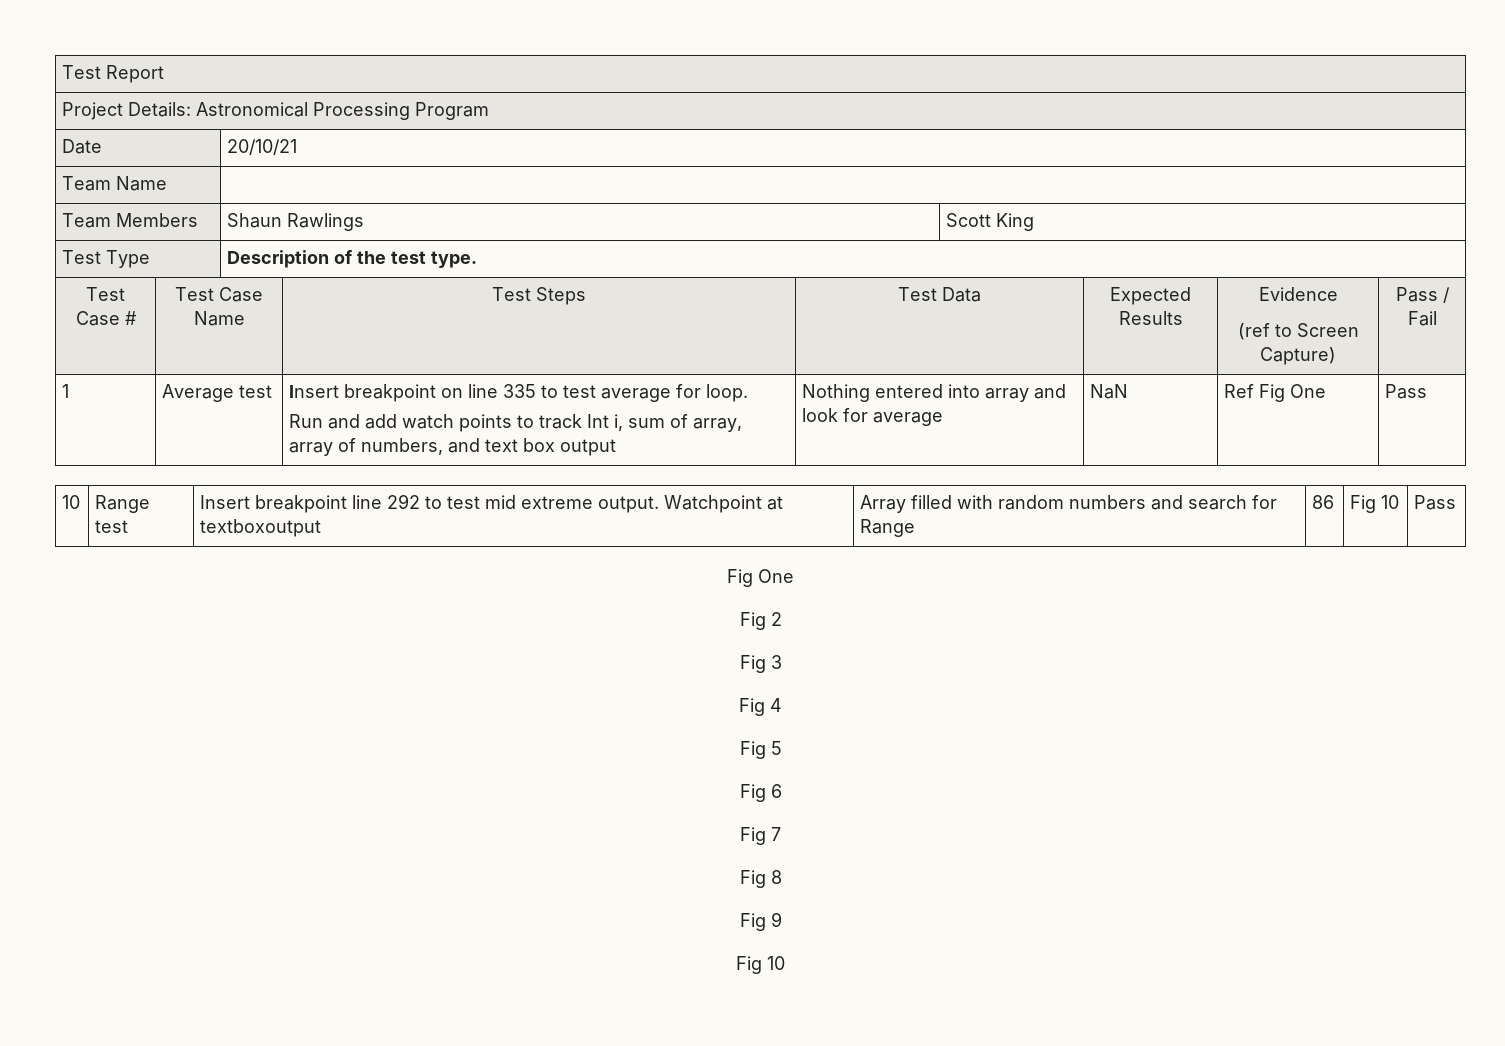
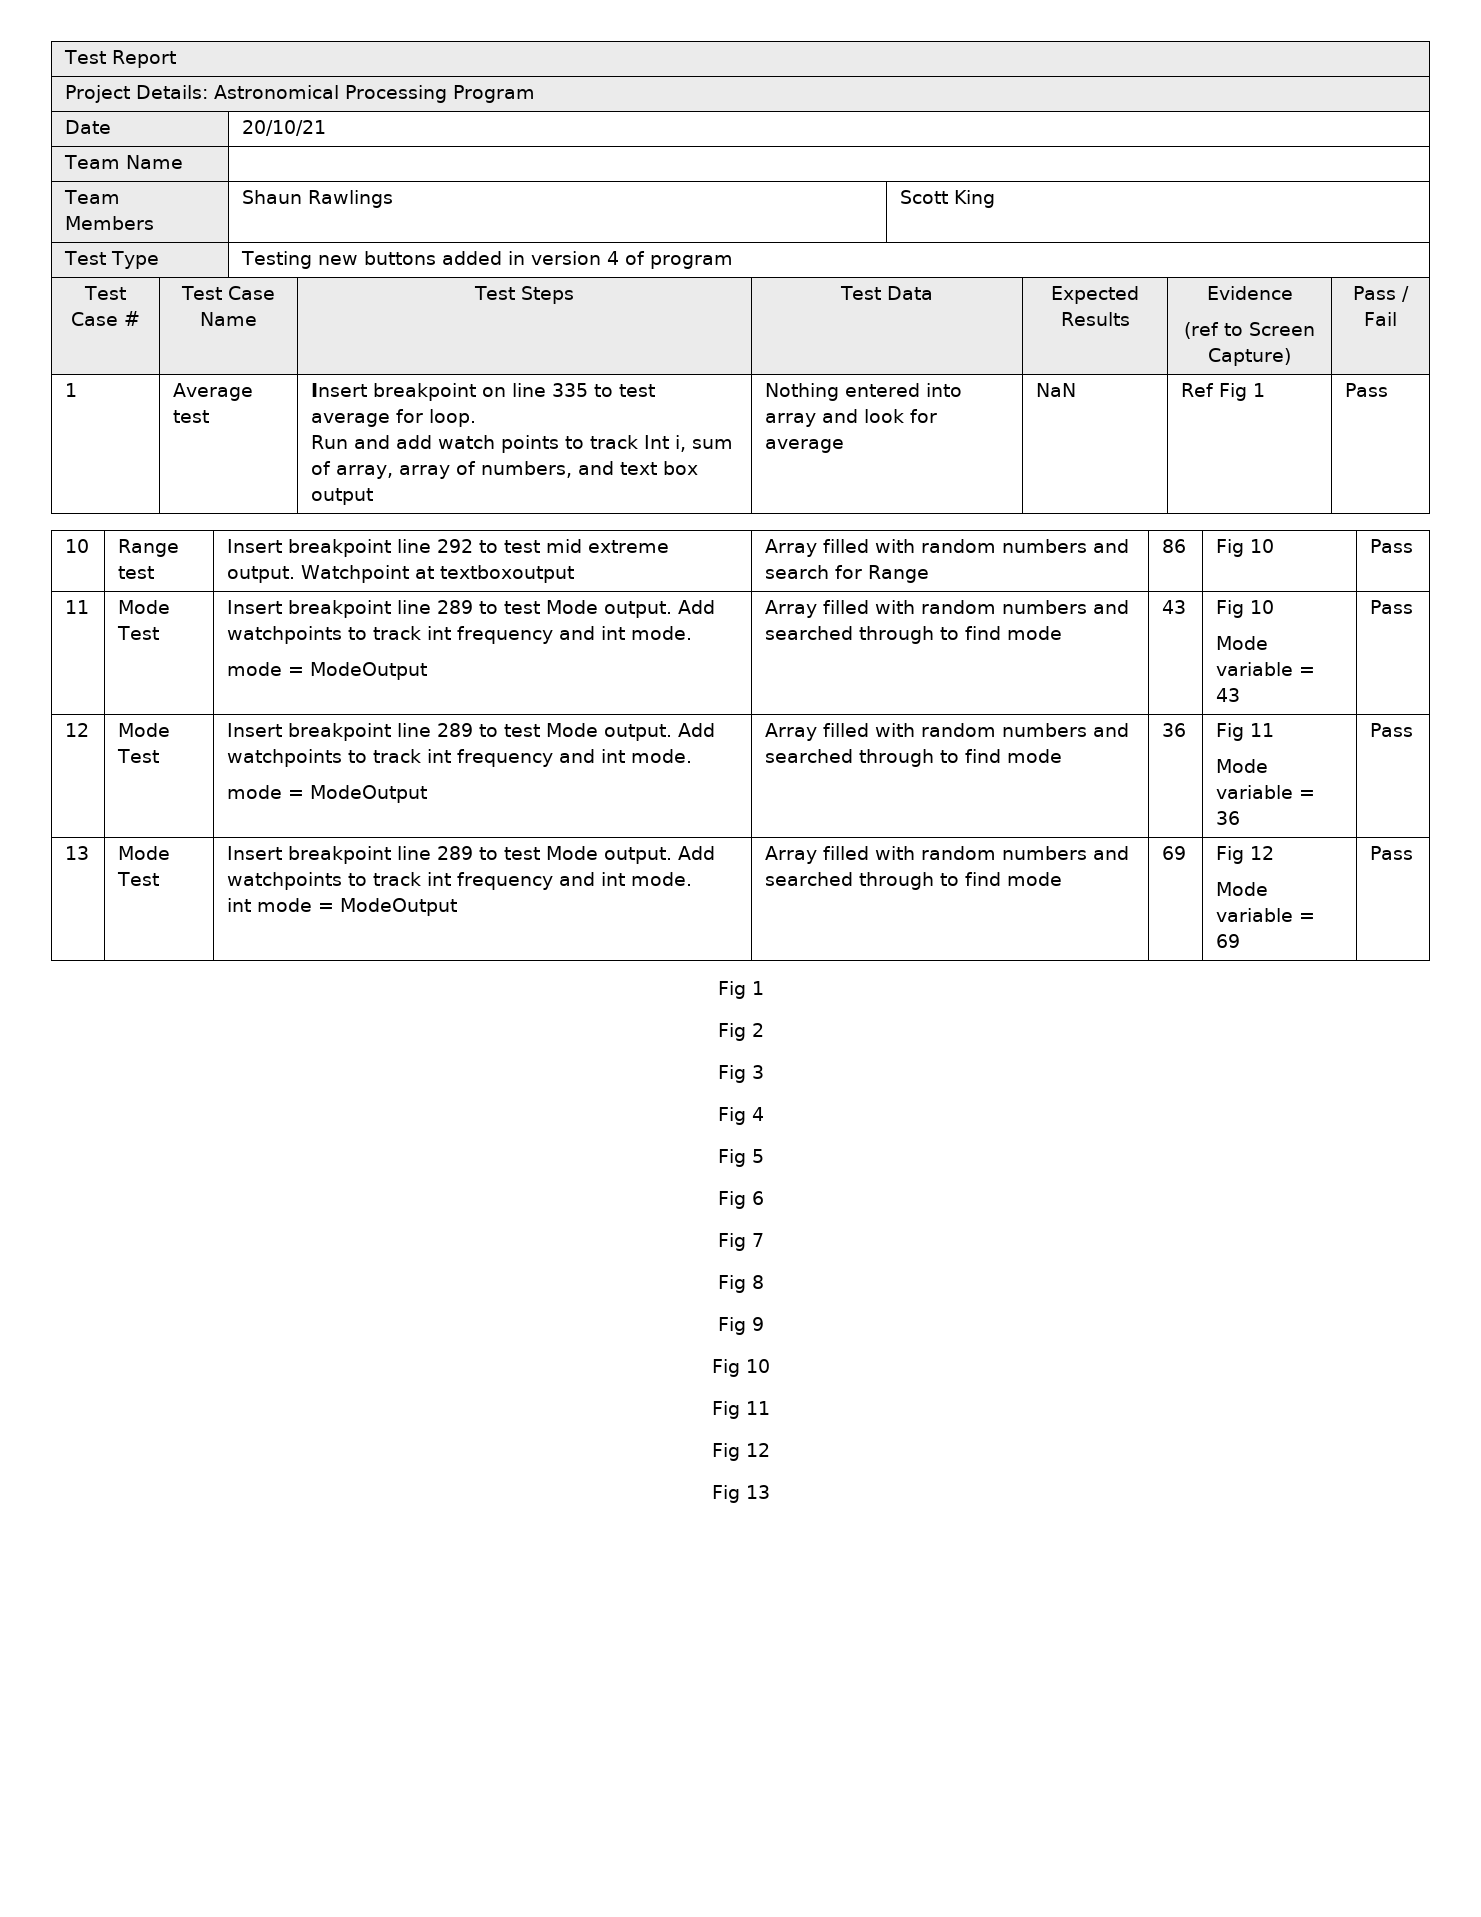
- Test Type | Description of the test type.
+ Test Type | Testing new buttons added in version 4 of program
- Ref Fig One
+ Ref Fig 1
  10 | Range test | Insert breakpoint line 292 to test mid extreme output. Watchpoint at textboxoutput | Array filled with random numbers and search for Range | 86 | Fig 10 | Pass
- Fig One
+ 11 | Mode Test | Insert breakpoint line 289 to test Mode output. Add watchpoints to track int frequency and int mode.
+ mode = ModeOutput | Array filled with random numbers and searched through to find mode | 43 | Fig 10
+ Mode variable = 43 | Pass
+ 12 | Mode Test | Insert breakpoint line 289 to test Mode output. Add watchpoints to track int frequency and int mode.
+ mode = ModeOutput | Array filled with random numbers and searched through to find mode | 36 | Fig 11
+ Mode variable = 36 | Pass
+ 13 | Mode Test | Insert breakpoint line 289 to test Mode output. Add watchpoints to track int frequency and int mode.
+ int mode = ModeOutput | Array filled with random numbers and searched through to find mode | 69 | Fig 12
+ Mode variable = 69 | Pass
+ Fig 1
  Fig 9
  Fig 10
+ Fig 11
+ Fig 12
+ Fig 13

